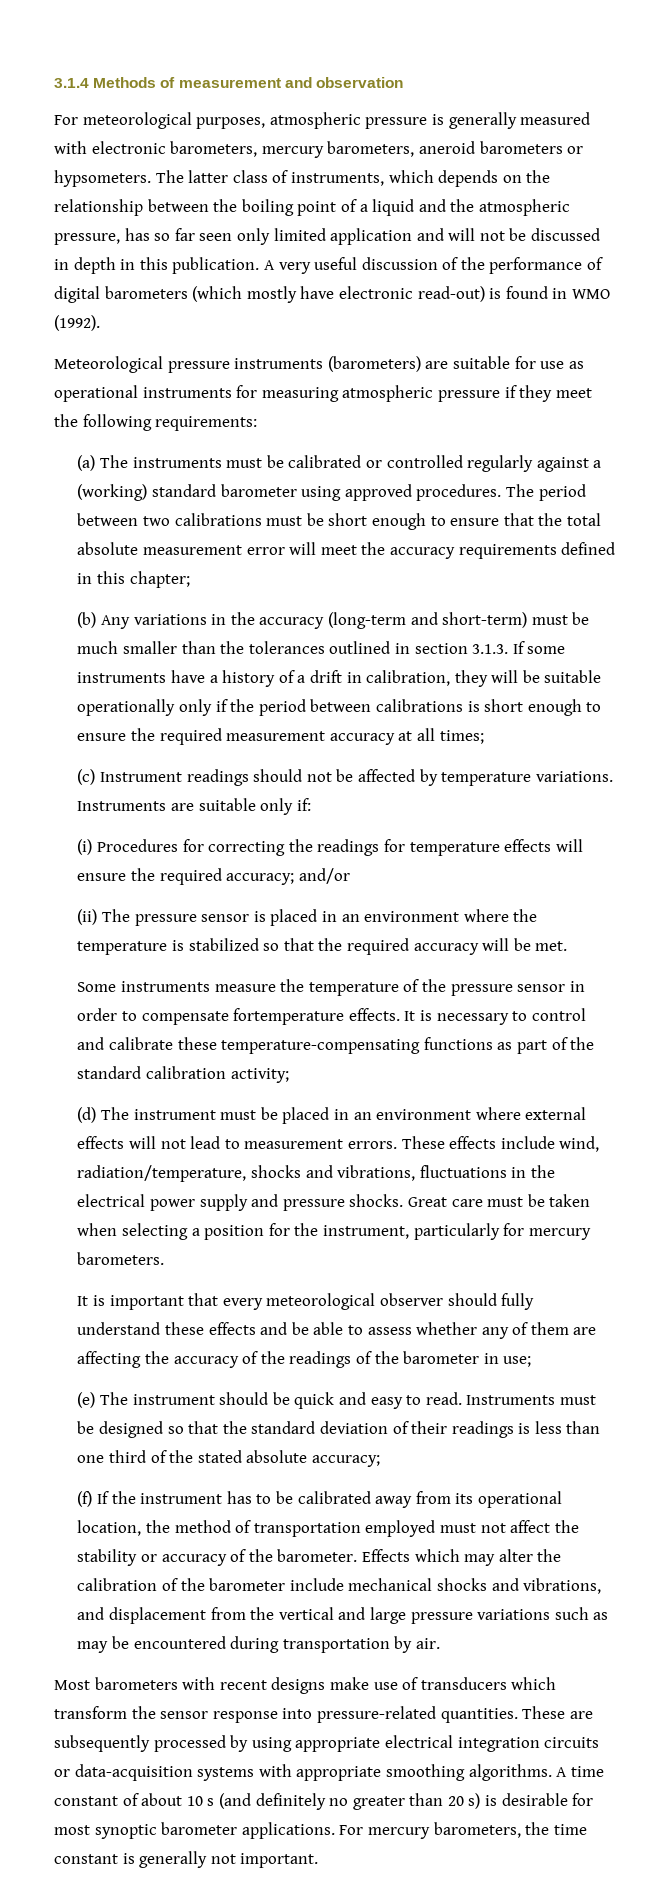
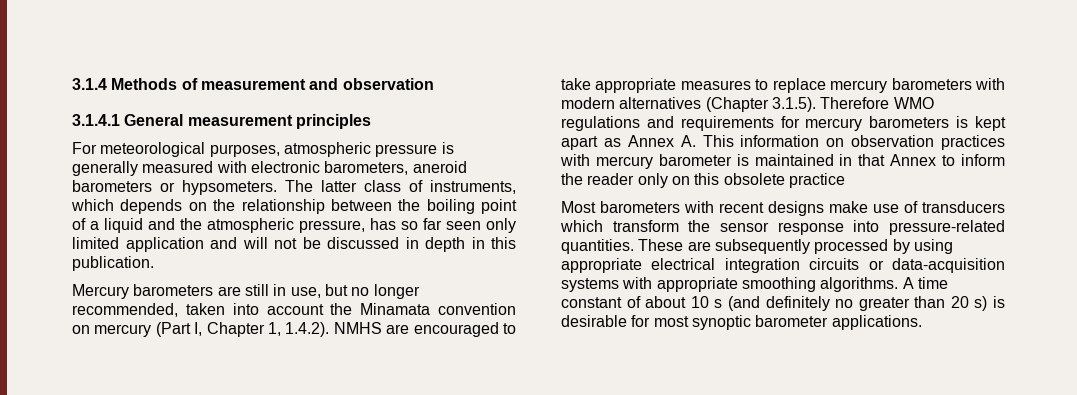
+ 3.1.4.1 General measurement principles
- For meteorological purposes, atmospheric pressure is generally measured with electronic barometers, mercury barometers, aneroid barometers or hypsometers.
+ For meteorological purposes, atmospheric pressure is generally measured with electronic barometers, aneroid barometers or hypsometers.
- The latter class of instruments, which depends on the relationship between the boiling point of a liquid and the atmospheric pressure, has so far seen only limited application and will not be discussed in depth in this publication. A very useful discussion of the performance of digital barometers (which mostly have electronic read-out) is found in WMO (1992).
- Meteorological pressure instruments (barometers) are suitable for use as operational instruments for measuring atmospheric pressure if they meet the following requirements:
- (a) The instruments must be calibrated or controlled regularly against a (working) standard barometer using approved procedures. The period between two calibrations must be short enough to ensure that the total absolute measurement error will meet the accuracy requirements defined in this chapter;
- (b) Any variations in the accuracy (long-term and short-term) must be much smaller than the tolerances outlined in section 3.1.3. If some instruments have a history of a drift in calibration, they will be suitable operationally only if the period between calibrations is short enough to ensure the required measurement accuracy at all times;
- (c) Instrument readings should not be affected by temperature variations. Instruments are suitable only if:
- (i) Procedures for correcting the readings for temperature effects will ensure the required accuracy; and/or
- (ii) The pressure sensor is placed in an environment where the temperature is stabilized so that the required accuracy will be met.
- Some instruments measure the temperature of the pressure sensor in order to compensate fortemperature effects. It is necessary to control and calibrate these temperature-compensating functions as part of the standard calibration activity;
- (d) The instrument must be placed in an environment where external effects will not lead to measurement errors. These effects include wind, radiation/temperature, shocks and vibrations, fluctuations in the electrical power supply and pressure shocks. Great care must be taken when selecting a position for the instrument, particularly for mercury barometers.
- It is important that every meteorological observer should fully understand these effects and be able to assess whether any of them are affecting the accuracy of the readings of the barometer in use;
- (e) The instrument should be quick and easy to read. Instruments must be designed so that the standard deviation of their readings is less than one third of the stated absolute accuracy;
- (f) If the instrument has to be calibrated away from its operational location, the method of transportation employed must not affect the stability or accuracy of the barometer. Effects which may alter the calibration of the barometer include mechanical shocks and vibrations, and displacement from the vertical and large pressure variations such as may be encountered during transportation by air.
+ The latter class of instruments, which depends on the relationship between the boiling point of a liquid and the atmospheric pressure, has so far seen only limited application and will not be discussed in depth in this publication.
+ Mercury barometers are still in use, but no longer recommended, taken into account the Minamata convention on mercury (Part I, Chapter 1, 1.4.2). NMHS are encouraged to take appropriate measures to replace mercury barometers with modern alternatives (Chapter 3.1.5). Therefore WMO regulations and requirements for mercury barometers is kept apart as Annex A. This information on observation practices with mercury barometer is maintained in that Annex to inform the reader only on this obsolete practice
- For mercury barometers, the time constant is generally not important.

